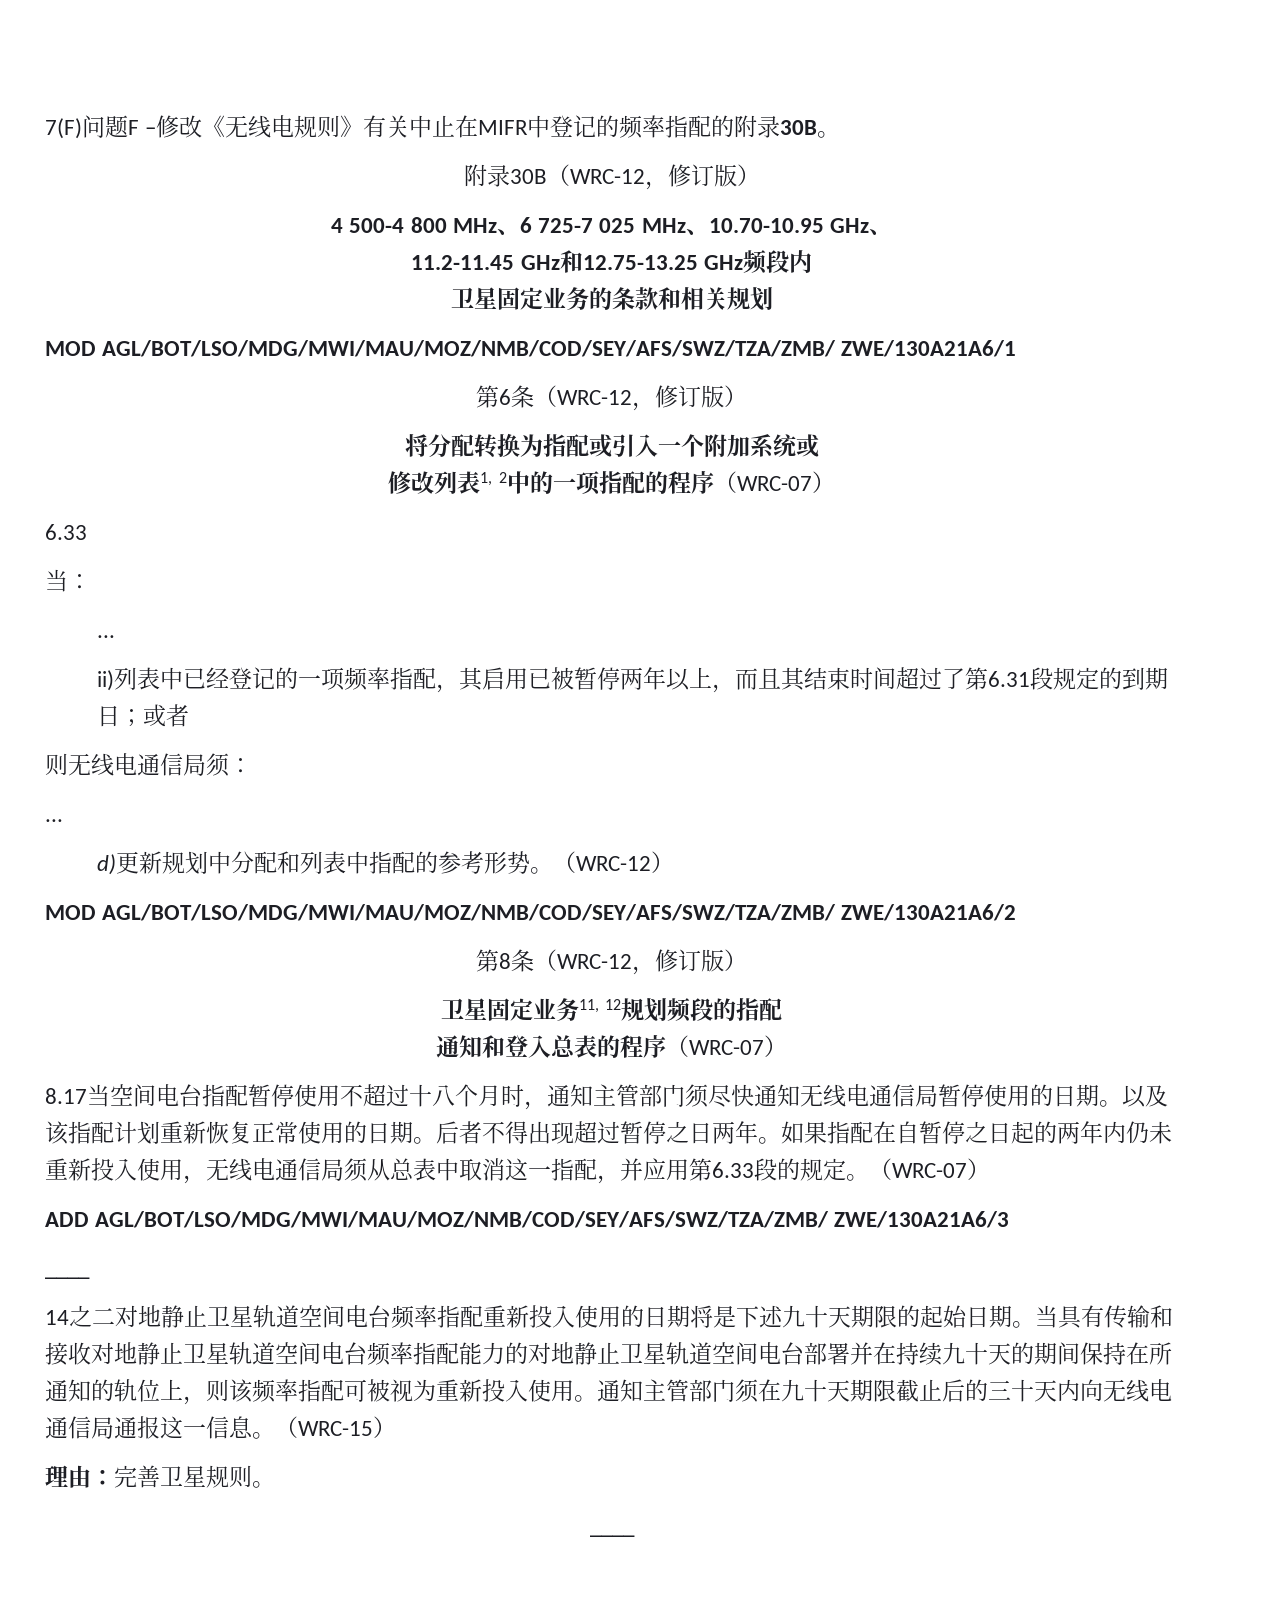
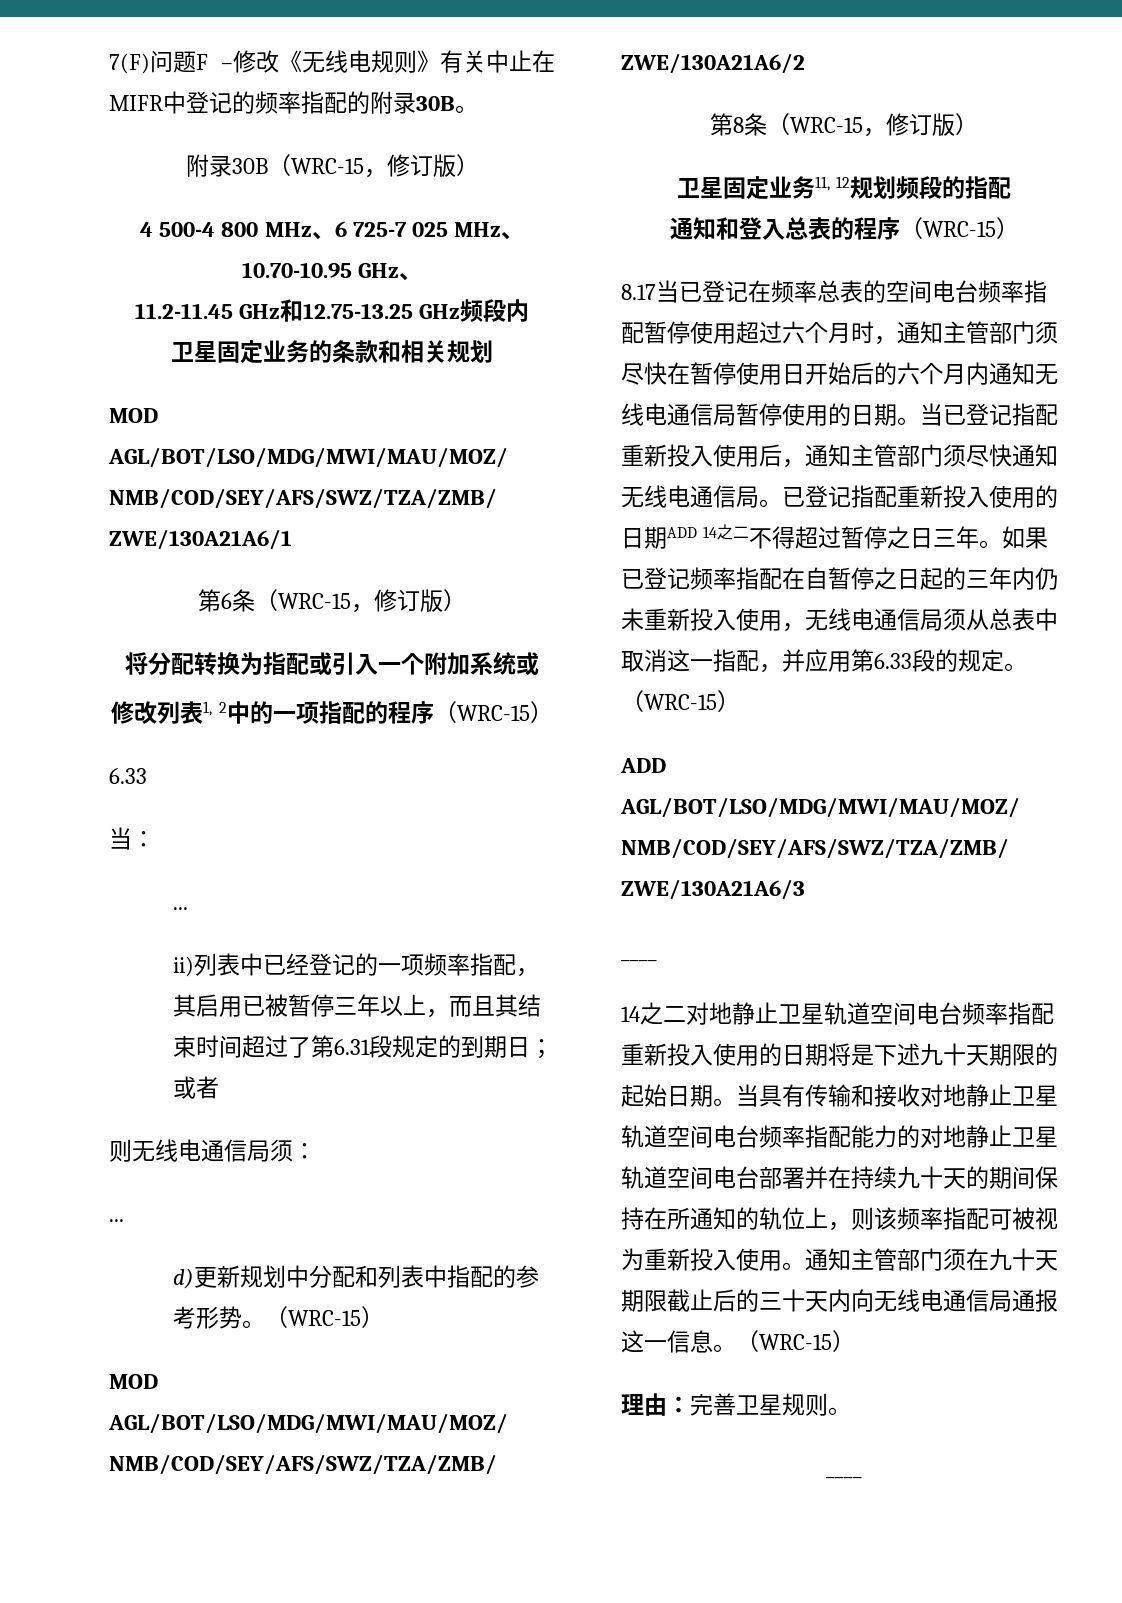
- 附录30B（WRC-12，修订版）
+ 附录30B（WRC-15，修订版）
- 第6条（WRC-12，修订版）
+ 第6条（WRC-15，修订版）
- 修改列表1, 2中的一项指配的程序（WRC-07）
+ 修改列表1, 2中的一项指配的程序（WRC-15）
- ii)列表中已经登记的一项频率指配，其启用已被暂停两年以上，而且其结束时间超过了第6.31段规定的到期日；或者
+ ii)列表中已经登记的一项频率指配，其启用已被暂停三年以上，而且其结束时间超过了第6.31段规定的到期日；或者
- d)更新规划中分配和列表中指配的参考形势。（WRC-12）
+ d)更新规划中分配和列表中指配的参考形势。（WRC-15）
- 第8条（WRC-12，修订版）
+ 第8条（WRC-15，修订版）
- 通知和登入总表的程序（WRC-07）
+ 通知和登入总表的程序（WRC-15）
- 8.17当空间电台指配暂停使用不超过十八个月时，通知主管部门须尽快通知无线电通信局暂停使用的日期。以及该指配计划重新恢复正常使用的日期。后者不得出现超过暂停之日两年。
+ 8.17当已登记在频率总表的空间电台频率指配暂停使用超过六个月时，通知主管部门须尽快在暂停使用日开始后的六个月内通知无线电通信局暂停使用的日期。当已登记指配重新投入使用后，通知主管部门须尽快通知无线电通信局。已登记指配重新投入使用的日期ADD 14之二不得超过暂停之日三年。
- 如果指配在自暂停之日起的两年内仍未重新投入使用，无线电通信局须从总表中取消这一指配，并应用第6.33段的规定。（WRC-07）
+ 如果已登记频率指配在自暂停之日起的三年内仍未重新投入使用，无线电通信局须从总表中取消这一指配，并应用第6.33段的规定。（WRC-15）

